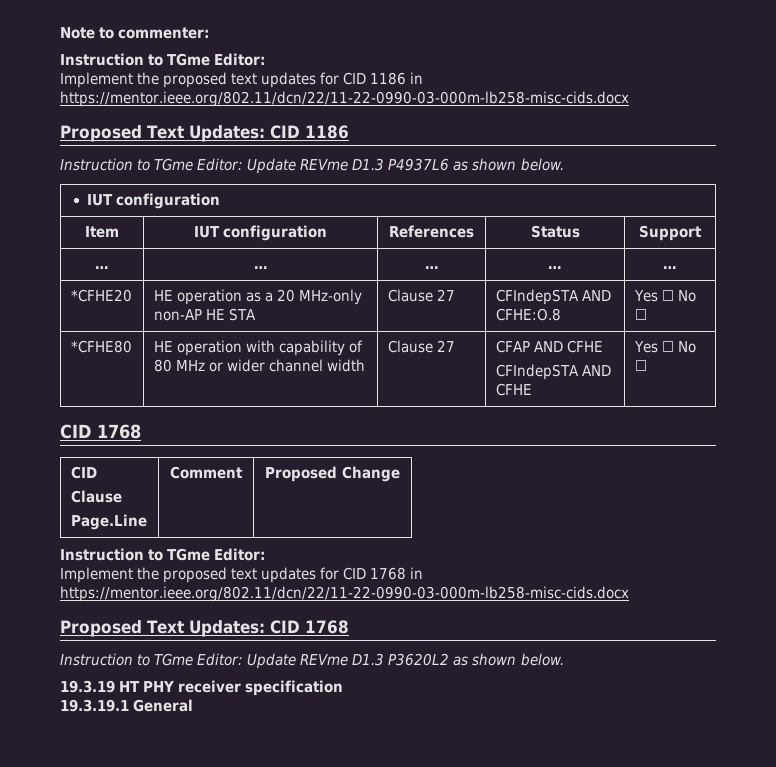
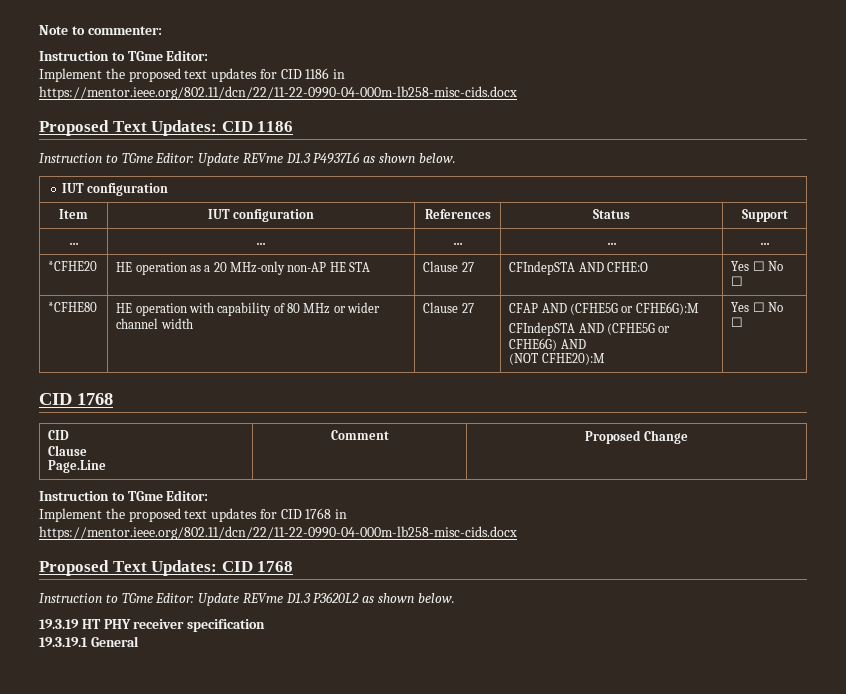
- Implement the proposed text updates for CID 1186 in https://mentor.ieee.org/802.11/dcn/22/11-22-0990-03-000m-lb258-misc-cids.docx
+ Implement the proposed text updates for CID 1186 in https://mentor.ieee.org/802.11/dcn/22/11-22-0990-04-000m-lb258-misc-cids.docx
- *CFHE20 | HE operation as a 20 MHz-only non-AP HE STA | Clause 27 | CFIndepSTA AND CFHE:O.8 | Yes ☐ No ☐
+ *CFHE20 | HE operation as a 20 MHz-only non-AP HE STA | Clause 27 | CFIndepSTA AND CFHE:O | Yes ☐ No ☐
- *CFHE80 | HE operation with capability of 80 MHz or wider channel width | Clause 27 | CFAP AND CFHE
- CFIndepSTA AND CFHE | Yes ☐ No ☐
+ *CFHE80 | HE operation with capability of 80 MHz or wider channel width | Clause 27 | CFAP AND (CFHE5G or CFHE6G):M
+ CFIndepSTA AND (CFHE5G or CFHE6G) AND
+ (NOT CFHE20):M | Yes ☐ No ☐
- Implement the proposed text updates for CID 1768 in https://mentor.ieee.org/802.11/dcn/22/11-22-0990-03-000m-lb258-misc-cids.docx
+ Implement the proposed text updates for CID 1768 in https://mentor.ieee.org/802.11/dcn/22/11-22-0990-04-000m-lb258-misc-cids.docx

